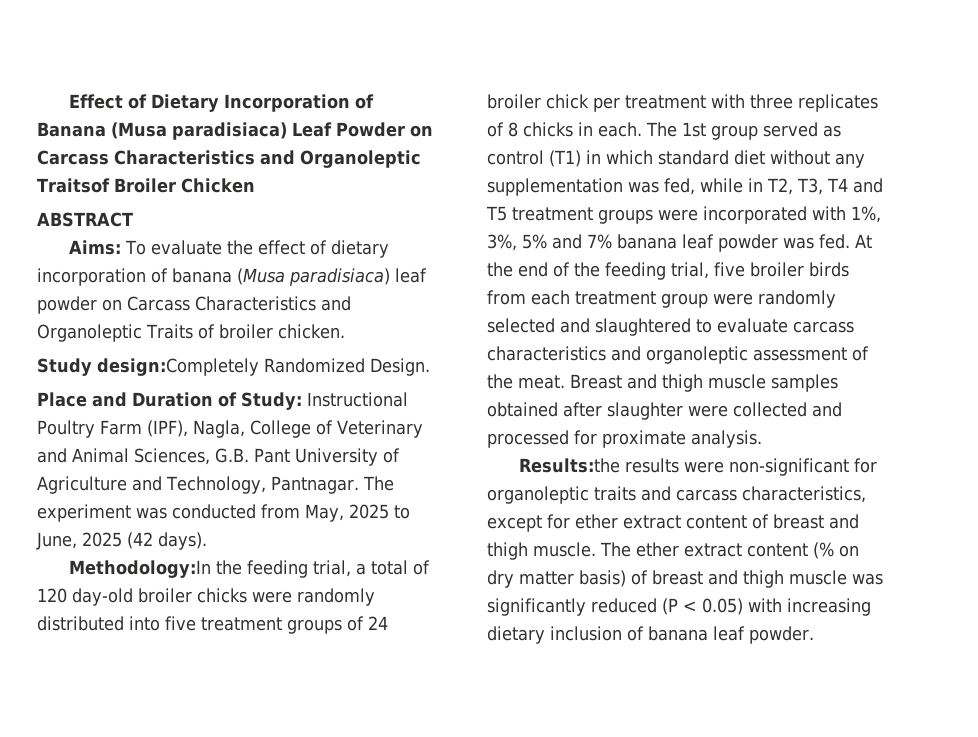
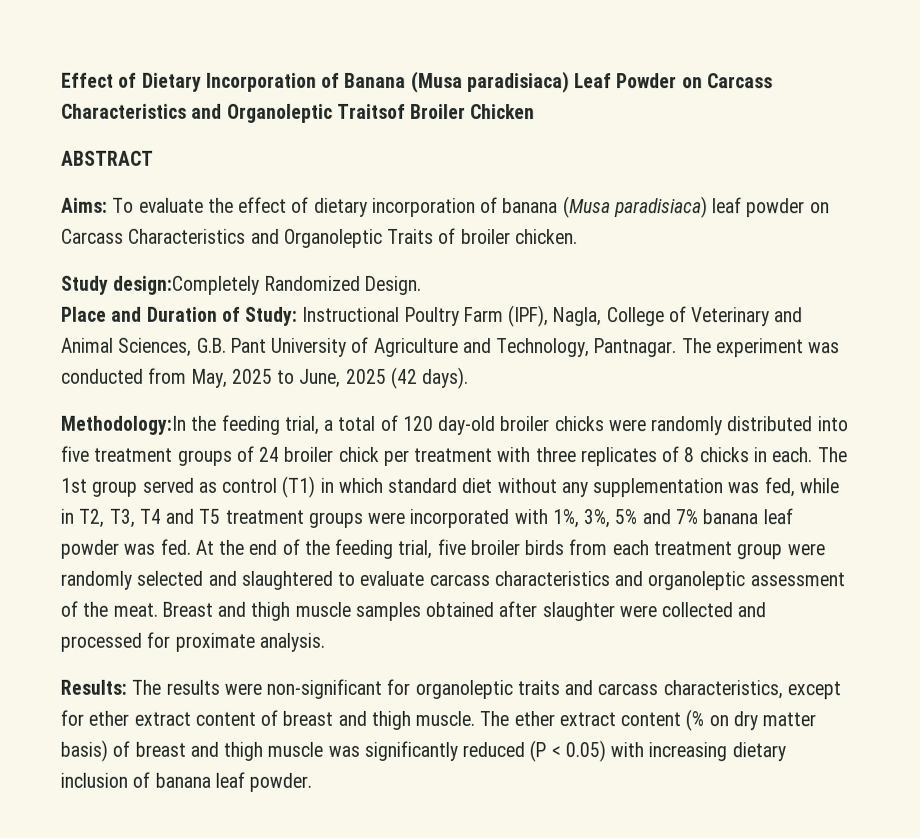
- Results:the results were non-significant for organoleptic traits and carcass characteristics, except for ether extract content of breast and thigh muscle.
+ Results: The results were non-significant for organoleptic traits and carcass characteristics, except for ether extract content of breast and thigh muscle.

